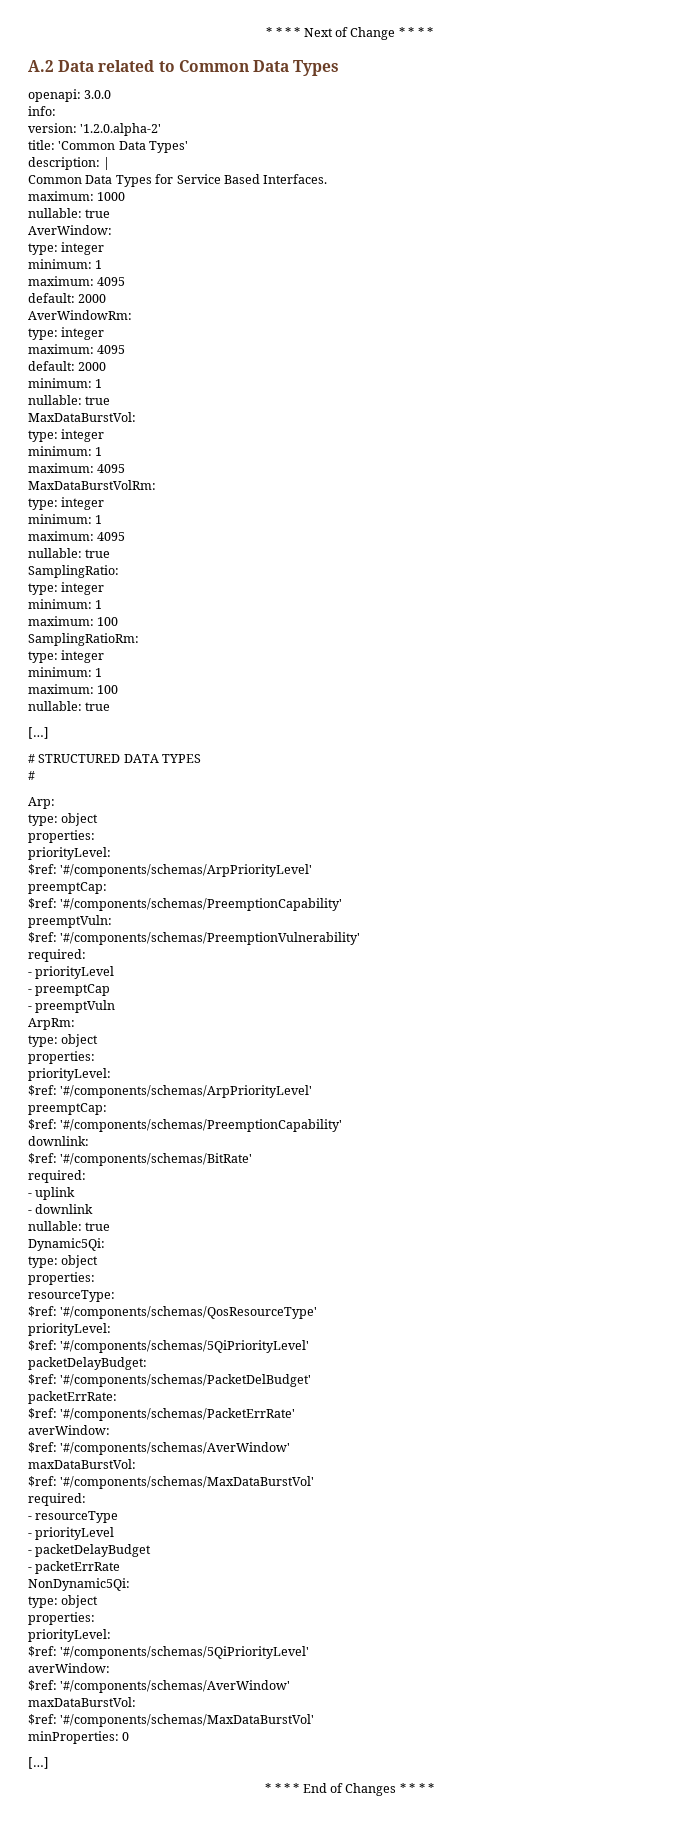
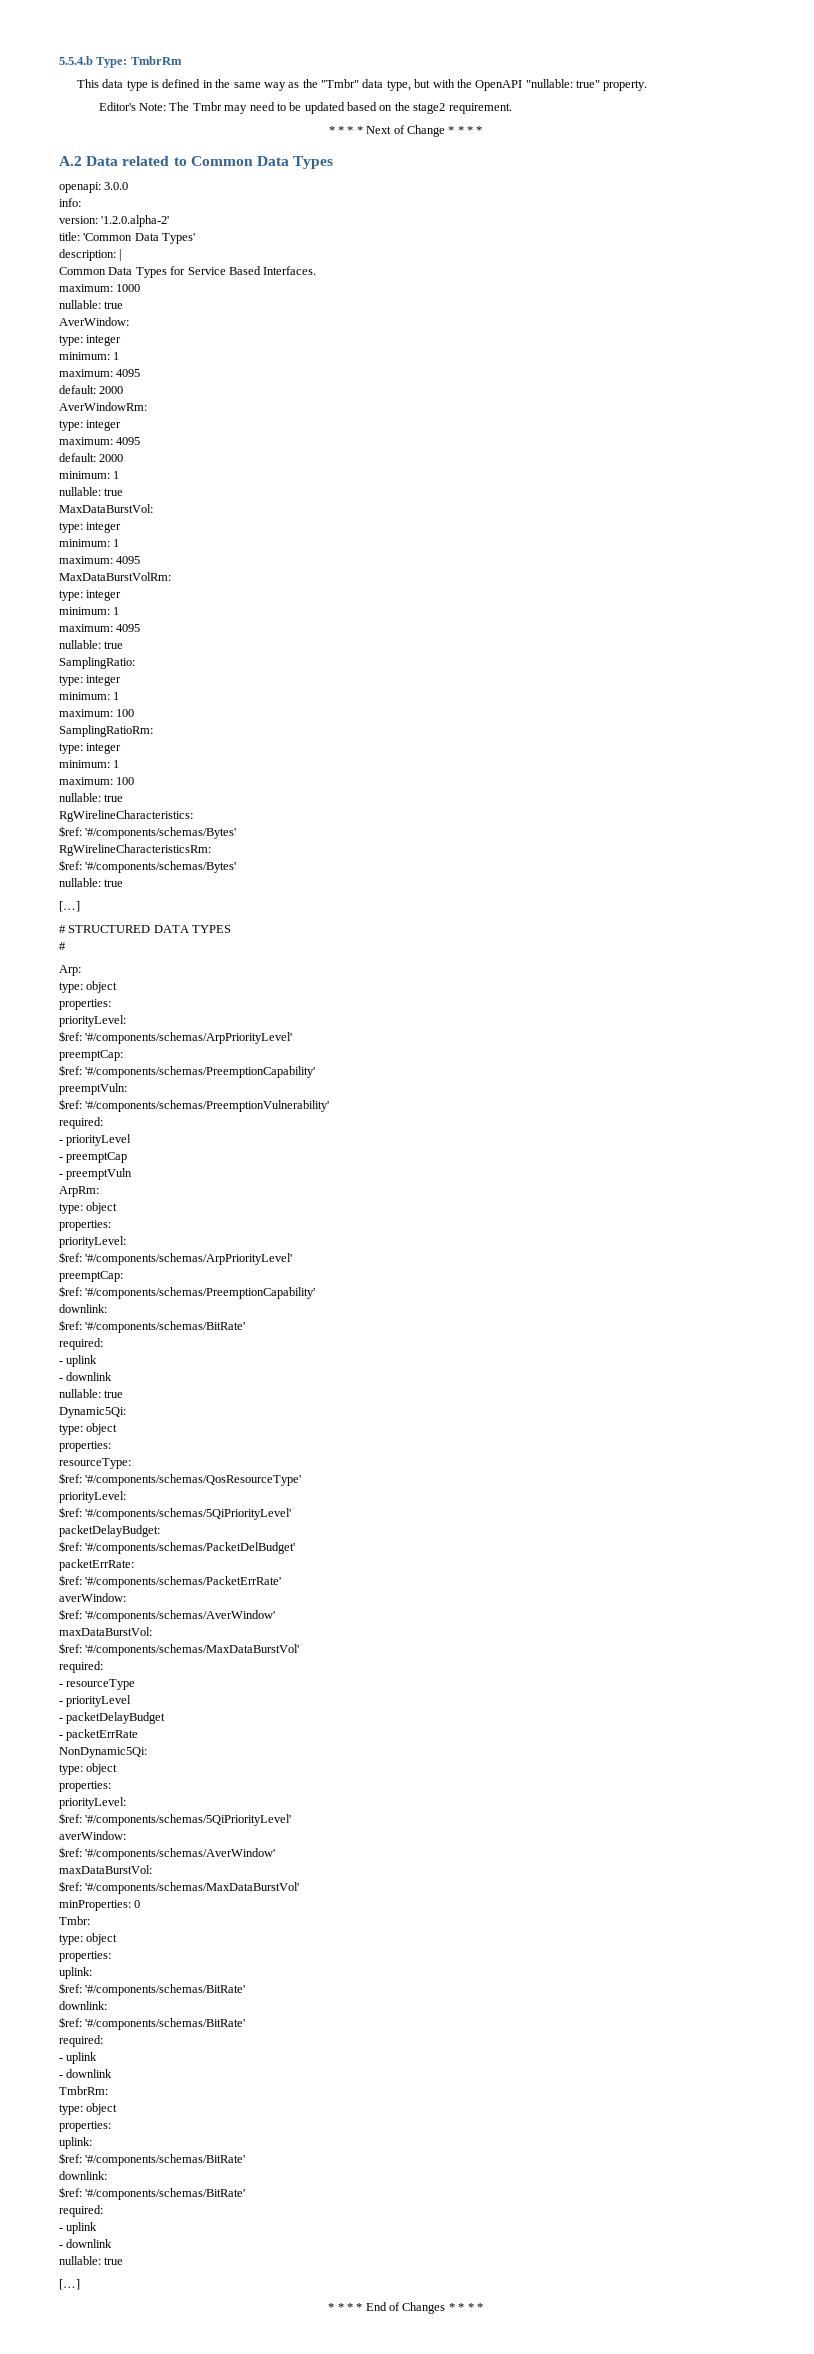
+ 5.5.4.b Type: TmbrRm
+ This data type is defined in the same way as the "Tmbr" data type, but with the OpenAPI "nullable: true" property.
+ Editor's Note: The Tmbr may need to be updated based on the stage2 requirement.
+ RgWirelineCharacteristics:
+ $ref: '#/components/schemas/Bytes'
+ RgWirelineCharacteristicsRm:
+ $ref: '#/components/schemas/Bytes'
+ nullable: true
+ Tmbr:
+ type: object
+ properties:
+ uplink:
+ $ref: '#/components/schemas/BitRate'
+ downlink:
+ $ref: '#/components/schemas/BitRate'
+ required:
+ - uplink
+ - downlink
+ TmbrRm:
+ type: object
+ properties:
+ uplink:
+ $ref: '#/components/schemas/BitRate'
+ downlink:
+ $ref: '#/components/schemas/BitRate'
+ required:
+ - uplink
+ - downlink
+ nullable: true

